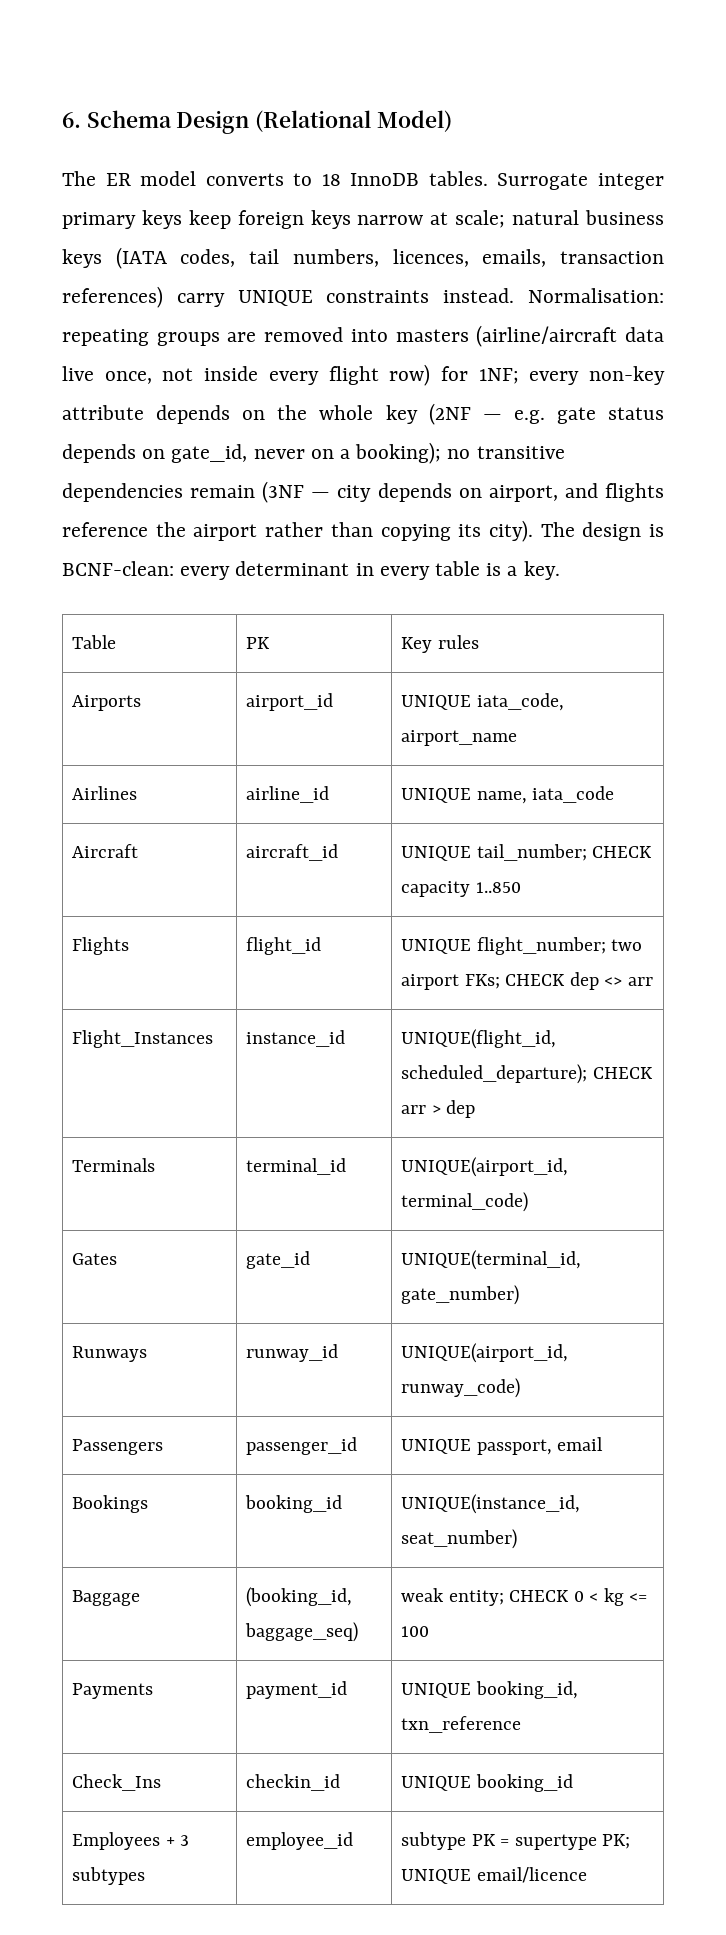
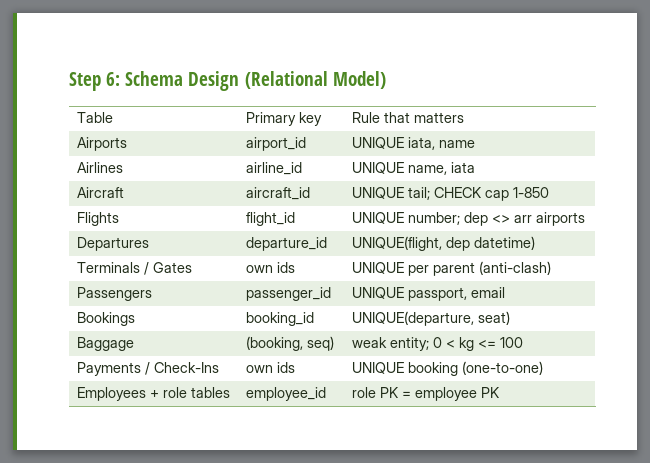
- 6. Schema Design (Relational Model)
+ Step 6: Schema Design (Relational Model)
- The ER model converts to 18 InnoDB tables. Surrogate integer primary keys keep foreign keys narrow at scale; natural business keys (IATA codes, tail numbers, licences, emails, transaction references) carry UNIQUE constraints instead. Normalisation: repeating groups are removed into masters (airline/aircraft data live once, not inside every flight row) for 1NF; every non-key attribute depends on the whole key (2NF — e.g. gate status depends on gate_id, never on a booking); no transitive dependencies remain (3NF — city depends on airport, and flights reference the airport rather than copying its city). The design is BCNF-clean: every determinant in every table is a key.
- Table | PK | Key rules
+ Table | Primary key | Rule that matters
- Airports | airport_id | UNIQUE iata_code, airport_name
+ Airports | airport_id | UNIQUE iata, name
- Airlines | airline_id | UNIQUE name, iata_code
+ Airlines | airline_id | UNIQUE name, iata
- Aircraft | aircraft_id | UNIQUE tail_number; CHECK capacity 1..850
+ Aircraft | aircraft_id | UNIQUE tail; CHECK cap 1-850
- Flights | flight_id | UNIQUE flight_number; two airport FKs; CHECK dep <> arr
- Flight_Instances | instance_id | UNIQUE(flight_id, scheduled_departure); CHECK arr > dep
+ Flights | flight_id | UNIQUE number; dep <> arr airports
+ Departures | departure_id | UNIQUE(flight, dep datetime)
- Terminals | terminal_id | UNIQUE(airport_id, terminal_code)
- Gates | gate_id | UNIQUE(terminal_id, gate_number)
- Runways | runway_id | UNIQUE(airport_id, runway_code)
+ Terminals / Gates | own ids | UNIQUE per parent (anti-clash)
- Bookings | booking_id | UNIQUE(instance_id, seat_number)
+ Bookings | booking_id | UNIQUE(departure, seat)
- Baggage | (booking_id, baggage_seq) | weak entity; CHECK 0 < kg <= 100
+ Baggage | (booking, seq) | weak entity; 0 < kg <= 100
- Payments | payment_id | UNIQUE booking_id, txn_reference
- Check_Ins | checkin_id | UNIQUE booking_id
+ Payments / Check-Ins | own ids | UNIQUE booking (one-to-one)
- Employees + 3 subtypes | employee_id | subtype PK = supertype PK; UNIQUE email/licence
+ Employees + role tables | employee_id | role PK = employee PK

